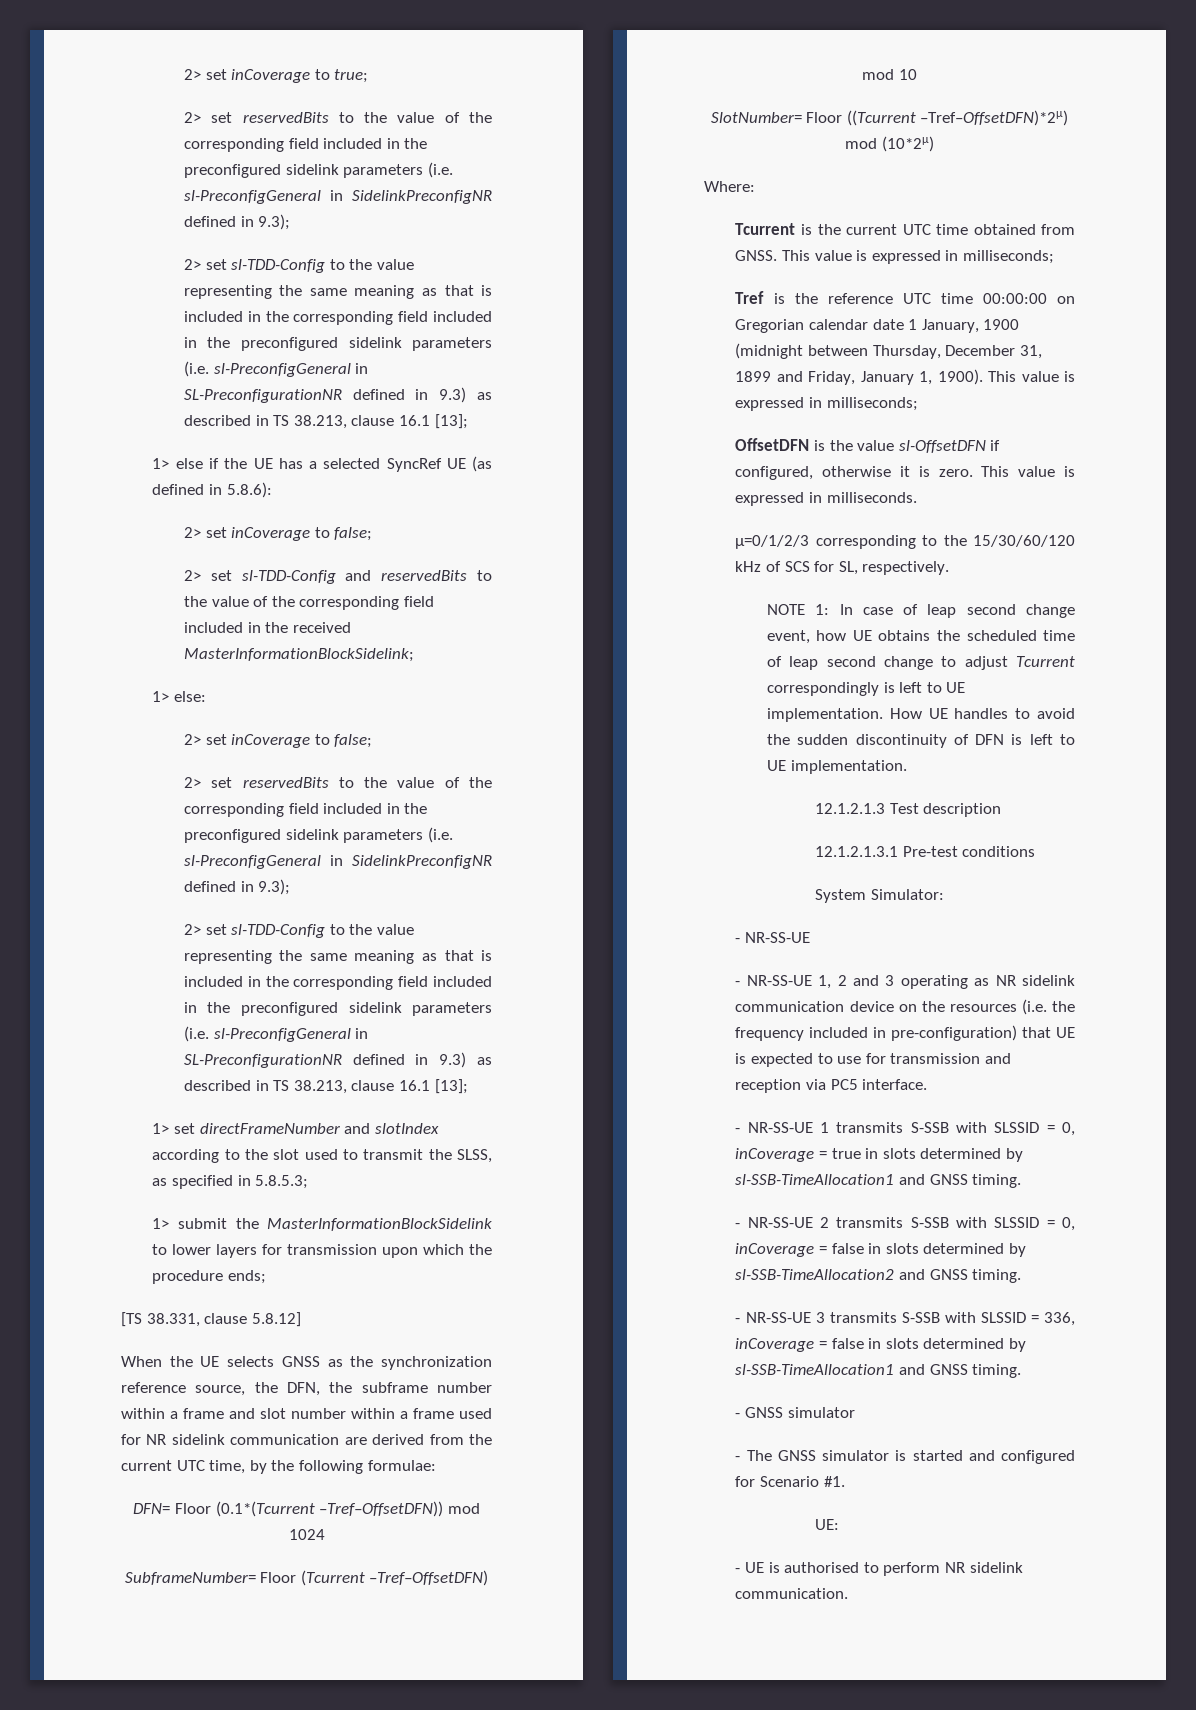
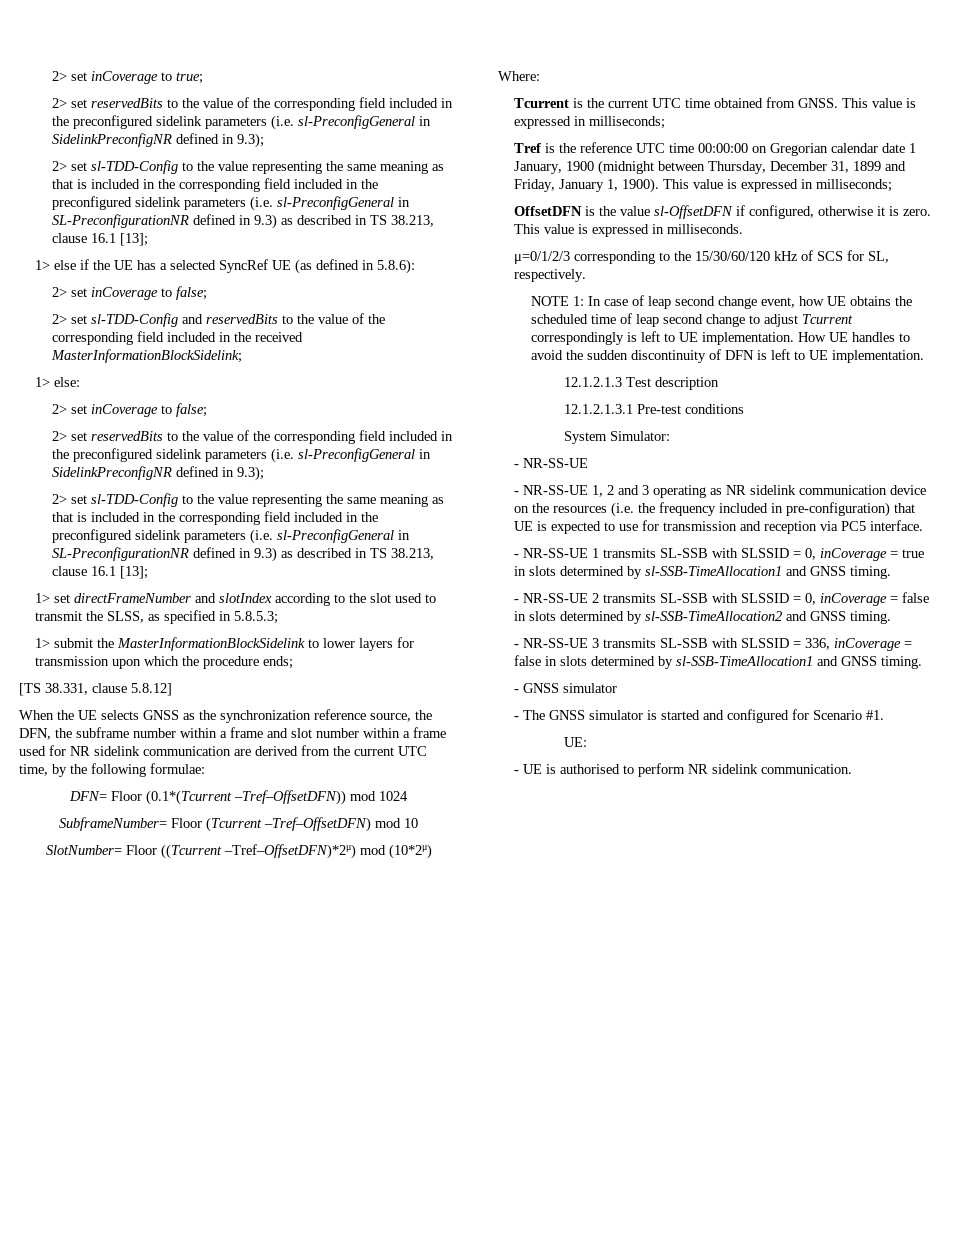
- - NR-SS-UE 1 transmits S-SSB with SLSSID = 0, inCoverage = true in slots determined by sl-SSB-TimeAllocation1 and GNSS timing.
+ - NR-SS-UE 1 transmits SL-SSB with SLSSID = 0, inCoverage = true in slots determined by sl-SSB-TimeAllocation1 and GNSS timing.
- - NR-SS-UE 2 transmits S-SSB with SLSSID = 0, inCoverage = false in slots determined by sl-SSB-TimeAllocation2 and GNSS timing.
+ - NR-SS-UE 2 transmits SL-SSB with SLSSID = 0, inCoverage = false in slots determined by sl-SSB-TimeAllocation2 and GNSS timing.
- - NR-SS-UE 3 transmits S-SSB with SLSSID = 336, inCoverage = false in slots determined by sl-SSB-TimeAllocation1 and GNSS timing.
+ - NR-SS-UE 3 transmits SL-SSB with SLSSID = 336, inCoverage = false in slots determined by sl-SSB-TimeAllocation1 and GNSS timing.

